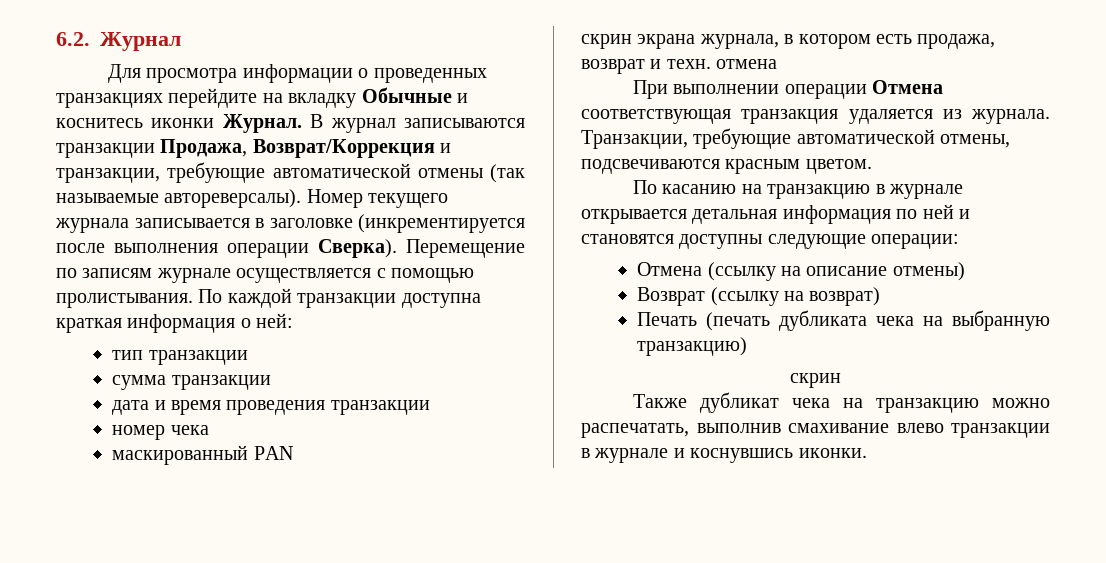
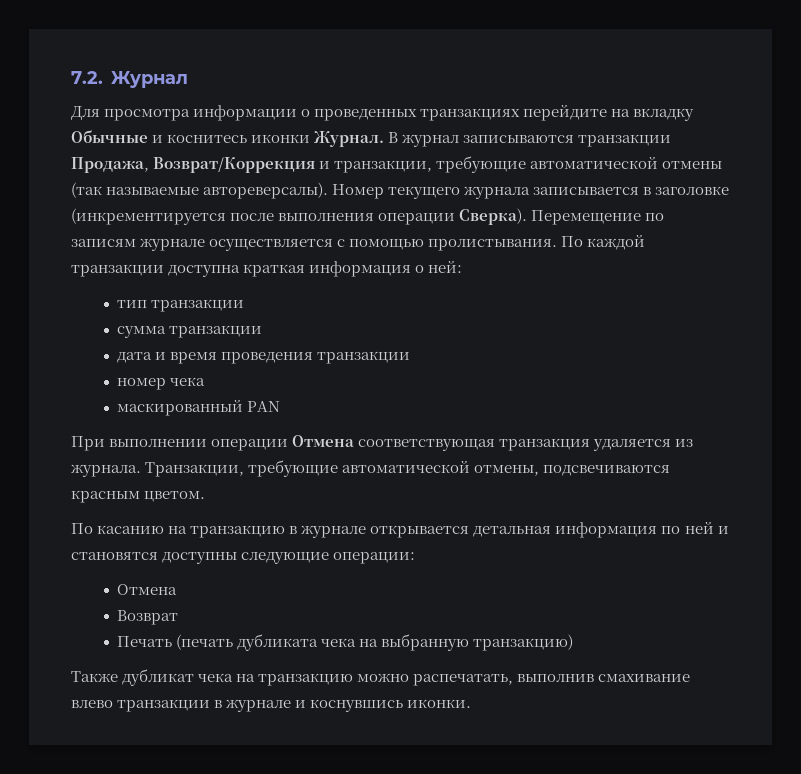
- 6.2. Журнал
+ 7.2. Журнал
- скрин экрана журнала, в котором есть продажа, возврат и техн. отмена
  По касанию на транзакцию в журнале открывается детальная информация по ней и становятся доступны следующие операции:
- Отмена (ссылку на описание отмены)
- Возврат (ссылку на возврат)
+ Отмена
+ Возврат
  Печать (печать дубликата чека на выбранную транзакцию)
- скрин

